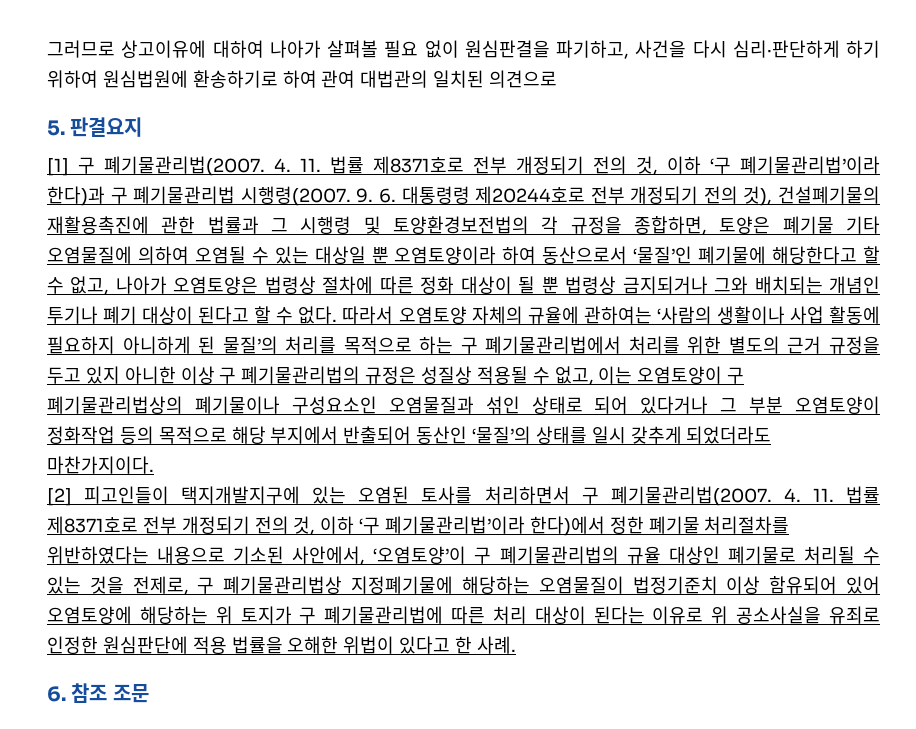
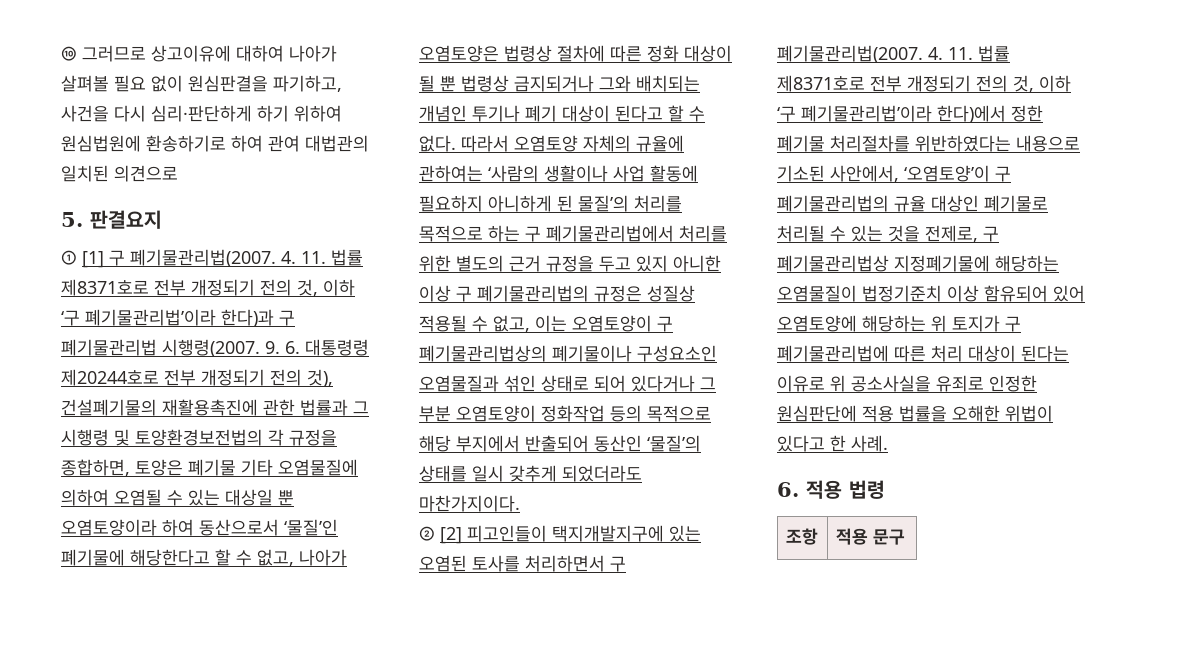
- 그러므로 상고이유에 대하여 나아가 살펴볼 필요 없이 원심판결을 파기하고, 사건을 다시 심리·판단하게 하기 위하여 원심법원에 환송하기로 하여 관여 대법관의 일치된 의견으로
+ ⑩ 그러므로 상고이유에 대하여 나아가 살펴볼 필요 없이 원심판결을 파기하고, 사건을 다시 심리·판단하게 하기 위하여 원심법원에 환송하기로 하여 관여 대법관의 일치된 의견으로
- [1] 구 폐기물관리법(2007.
+ ① [1] 구 폐기물관리법(2007.
- [2] 피고인들이 택지개발지구에 있는 오염된 토사를 처리하면서 구 폐기물관리법(2007.
+ ② [2] 피고인들이 택지개발지구에 있는 오염된 토사를 처리하면서 구 폐기물관리법(2007.
- 6. 참조 조문
+ 6. 적용 법령
+ 조항 | 적용 문구

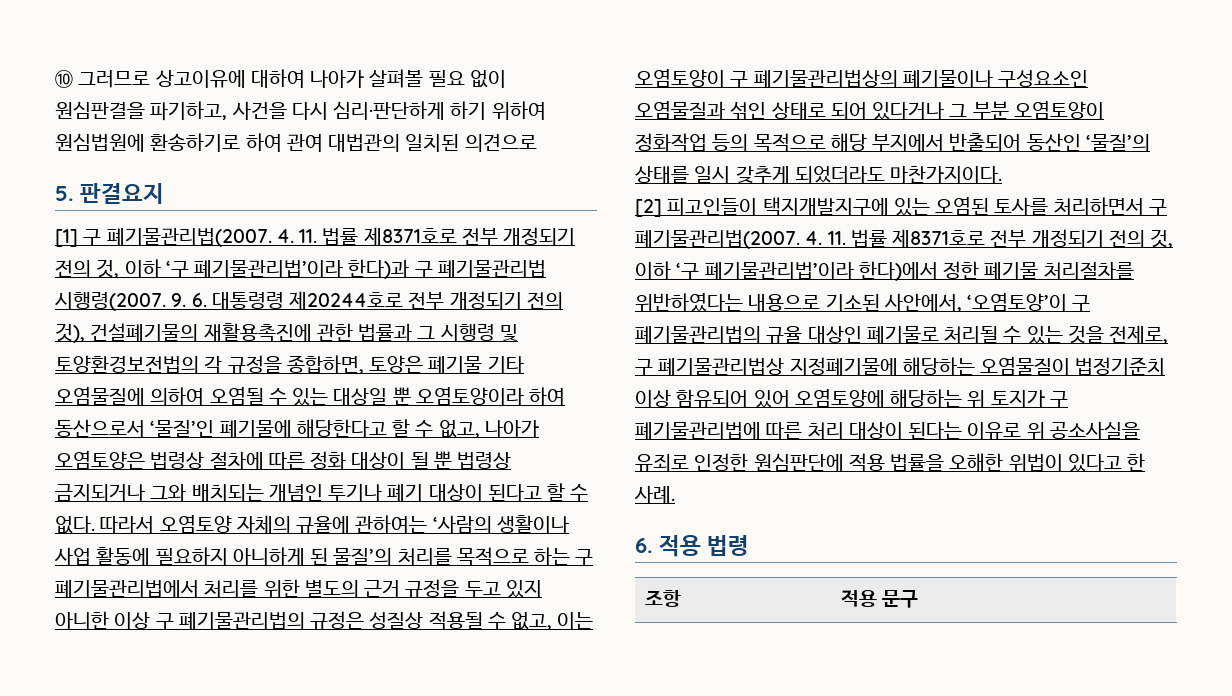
- ① [1] 구 폐기물관리법(2007.
+ [1] 구 폐기물관리법(2007.
- ② [2] 피고인들이 택지개발지구에 있는 오염된 토사를 처리하면서 구 폐기물관리법(2007.
+ [2] 피고인들이 택지개발지구에 있는 오염된 토사를 처리하면서 구 폐기물관리법(2007.

